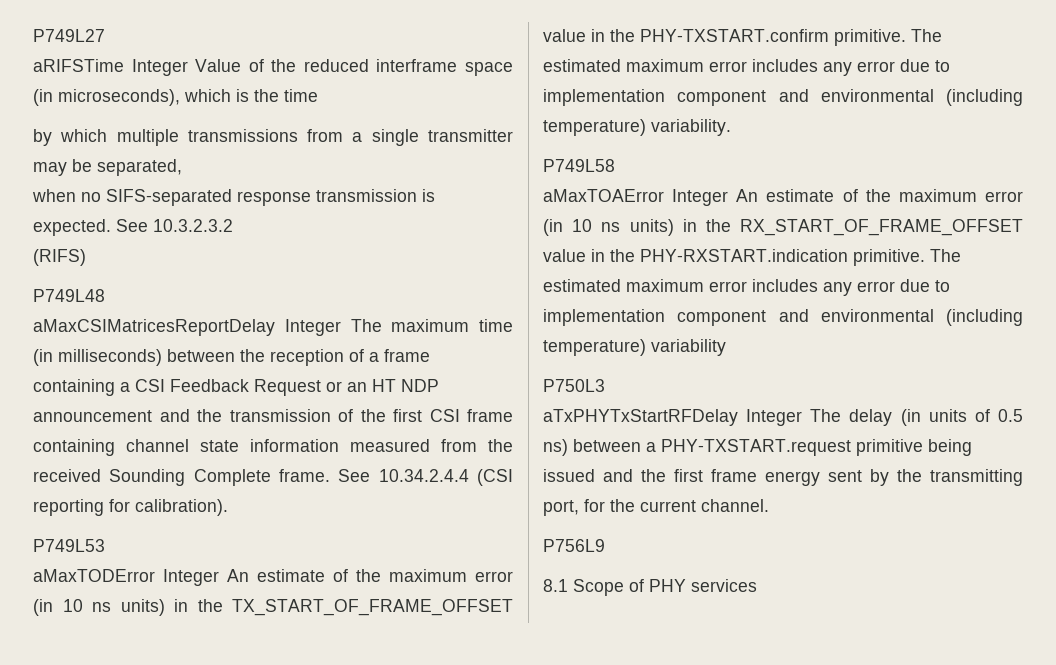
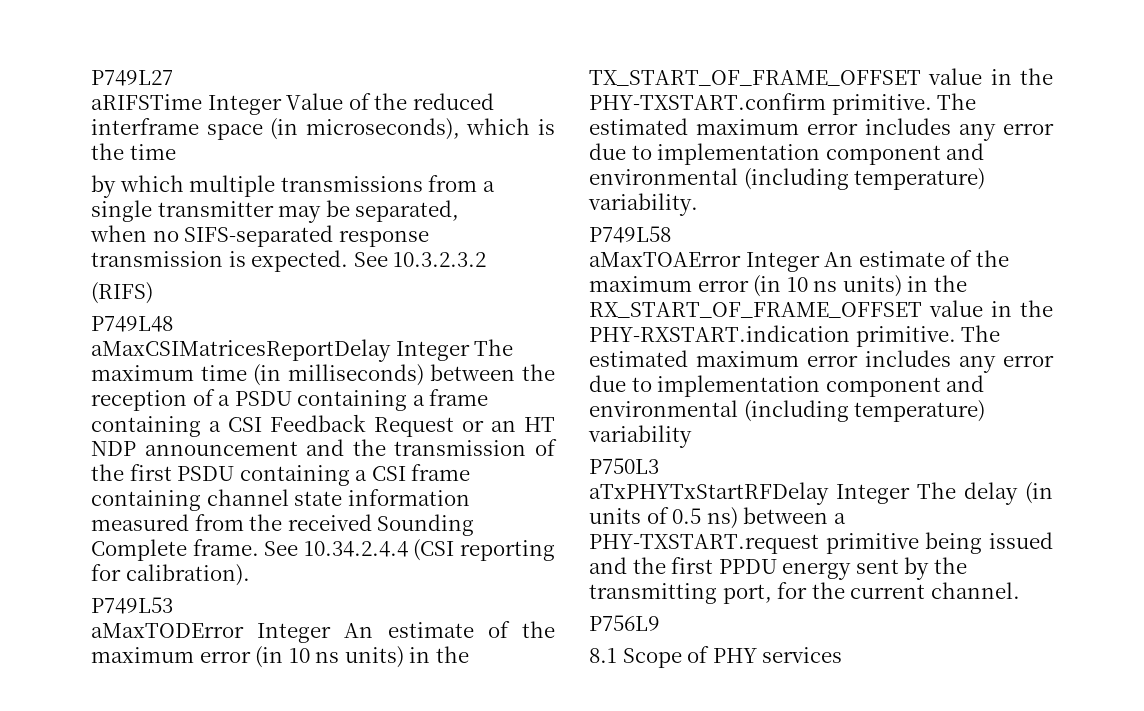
- aMaxCSIMatricesReportDelay Integer The maximum time (in milliseconds) between the reception of a frame containing a CSI Feedback Request or an HT NDP announcement and the transmission of the first CSI frame containing channel state information measured from the received Sounding Complete frame.
+ aMaxCSIMatricesReportDelay Integer The maximum time (in milliseconds) between the reception of a PSDU containing a frame containing a CSI Feedback Request or an HT NDP announcement and the transmission of the first PSDU containing a CSI frame containing channel state information measured from the received Sounding Complete frame.
- aTxPHYTxStartRFDelay Integer The delay (in units of 0.5 ns) between a PHY-TXSTART.request primitive being issued and the first frame energy sent by the transmitting port, for the current channel.
+ aTxPHYTxStartRFDelay Integer The delay (in units of 0.5 ns) between a PHY-TXSTART.request primitive being issued and the first PPDU energy sent by the transmitting port, for the current channel.

